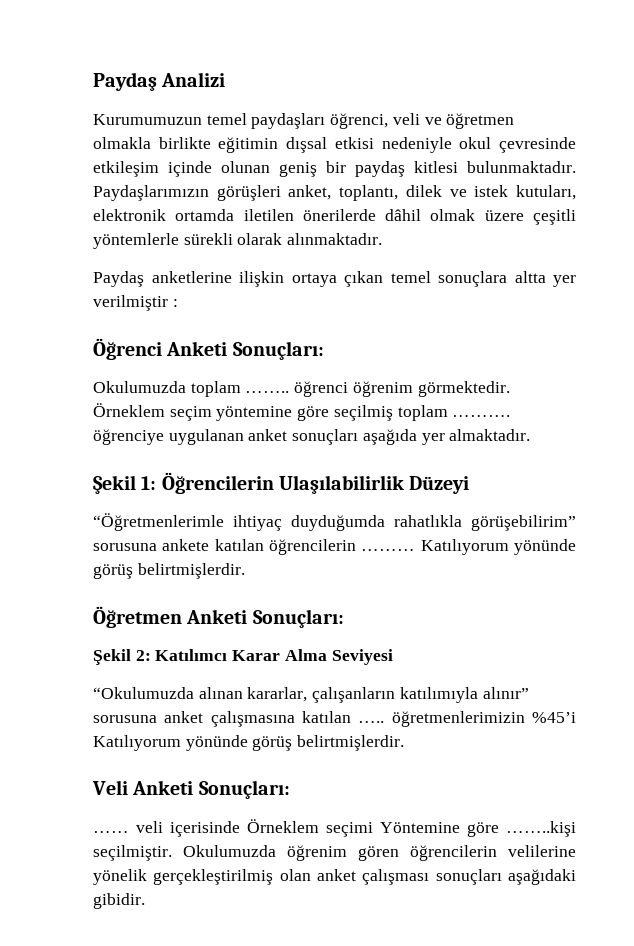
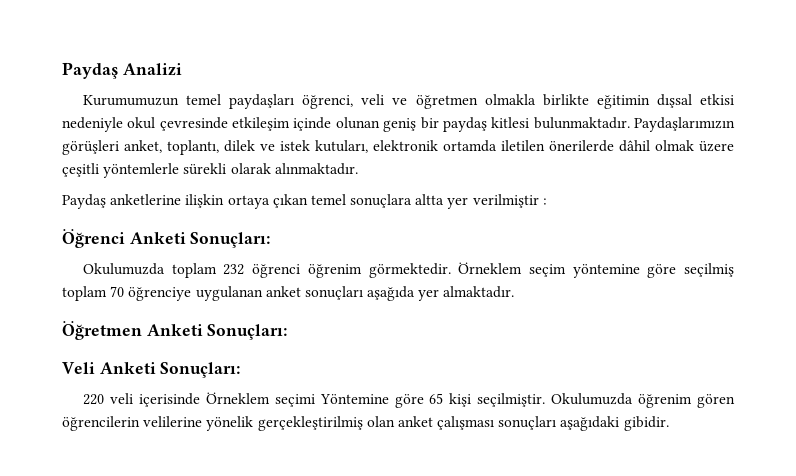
- Okulumuzda toplam …….. öğrenci öğrenim görmektedir.
+ Okulumuzda toplam 232 öğrenci öğrenim görmektedir.
- Örneklem seçim yöntemine göre seçilmiş toplam ………. öğrenciye uygulanan anket sonuçları aşağıda yer almaktadır.
+ Örneklem seçim yöntemine göre seçilmiş toplam 70 öğrenciye uygulanan anket sonuçları aşağıda yer almaktadır.
- Şekil 1: Öğrencilerin Ulaşılabilirlik Düzeyi
- “Öğretmenlerimle ihtiyaç duyduğumda rahatlıkla görüşebilirim” sorusuna ankete katılan öğrencilerin ……… Katılıyorum yönünde görüş belirtmişlerdir.
  Öğretmen Anketi Sonuçları:
- Şekil 2: Katılımcı Karar Alma Seviyesi
- “Okulumuzda alınan kararlar, çalışanların katılımıyla alınır” sorusuna anket çalışmasına katılan ….. öğretmenlerimizin %45’i Katılıyorum yönünde görüş belirtmişlerdir.
- …… veli içerisinde Örneklem seçimi Yöntemine göre ……..kişi seçilmiştir.
+ 220 veli içerisinde Örneklem seçimi Yöntemine göre 65 kişi seçilmiştir.

